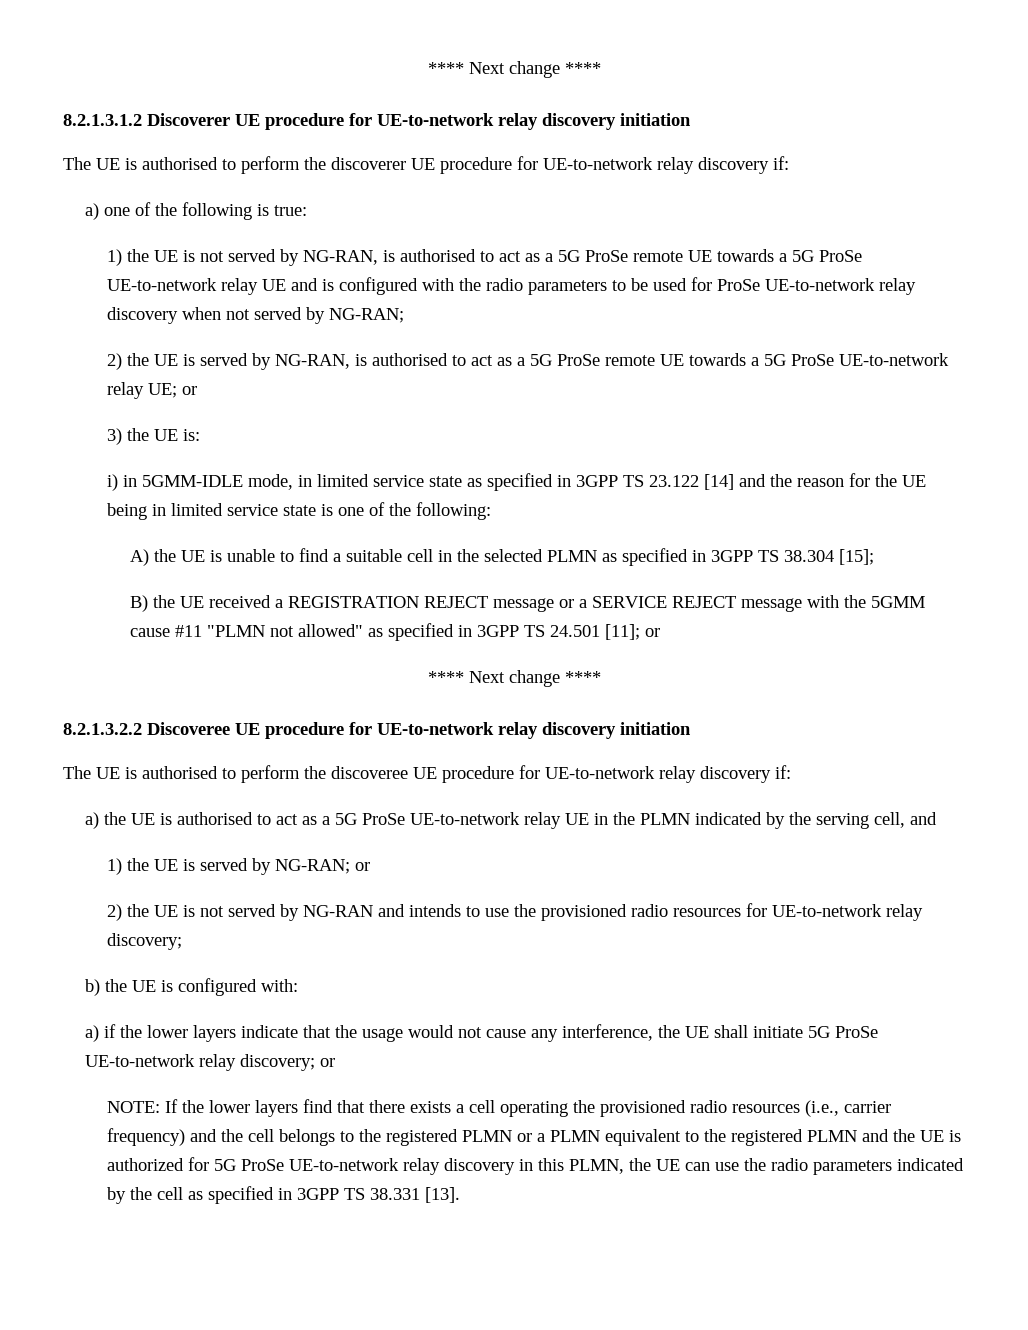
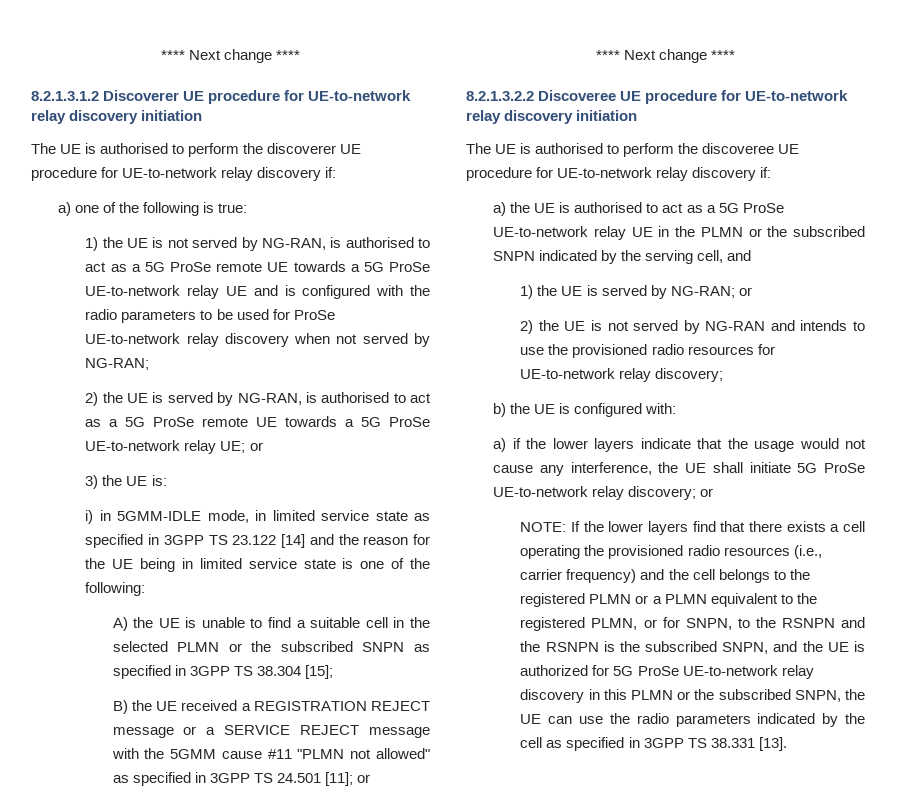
- A) the UE is unable to find a suitable cell in the selected PLMN as specified in 3GPP TS 38.304 [15];
+ A) the UE is unable to find a suitable cell in the selected PLMN or the subscribed SNPN as specified in 3GPP TS 38.304 [15];
- a) the UE is authorised to act as a 5G ProSe UE-to-network relay UE in the PLMN indicated by the serving cell, and
+ a) the UE is authorised to act as a 5G ProSe UE-to-network relay UE in the PLMN or the subscribed SNPN indicated by the serving cell, and
- If the lower layers find that there exists a cell operating the provisioned radio resources (i.e., carrier frequency) and the cell belongs to the registered PLMN or a PLMN equivalent to the registered PLMN and the UE is authorized for 5G ProSe UE-to-network relay discovery in this PLMN, the UE can use the radio parameters indicated by the cell as specified in 3GPP TS 38.331 [13].
+ If the lower layers find that there exists a cell operating the provisioned radio resources (i.e., carrier frequency) and the cell belongs to the registered PLMN or a PLMN equivalent to the registered PLMN, or for SNPN, to the RSNPN and the RSNPN is the subscribed SNPN, and the UE is authorized for 5G ProSe UE-to-network relay discovery in this PLMN or the subscribed SNPN, the UE can use the radio parameters indicated by the cell as specified in 3GPP TS 38.331 [13].

